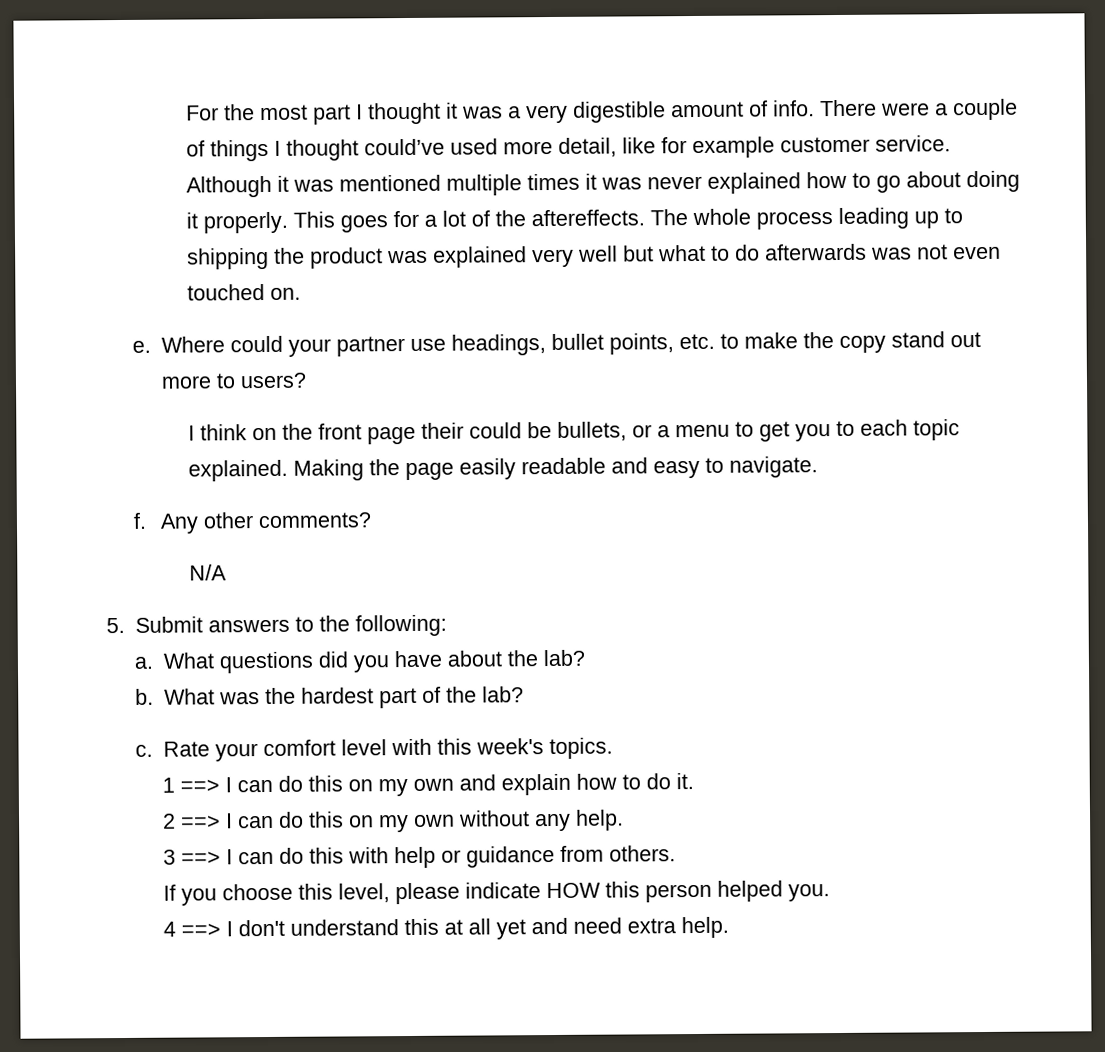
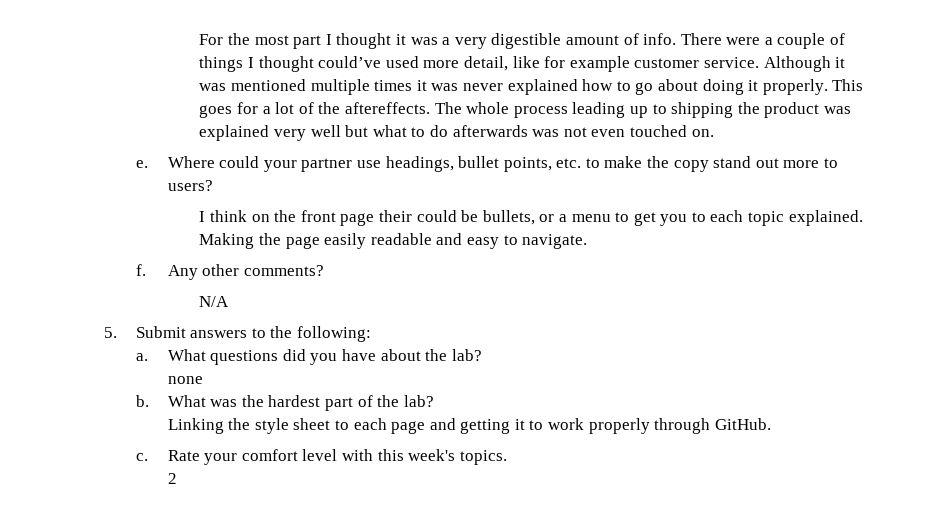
+ none
+ Linking the style sheet to each page and getting it to work properly through GitHub.
- 1 ==> I can do this on my own and explain how to do it.
- 2 ==> I can do this on my own without any help.
- 3 ==> I can do this with help or guidance from others.
- If you choose this level, please indicate HOW this person helped you.
- 4 ==> I don't understand this at all yet and need extra help.
+ 2

